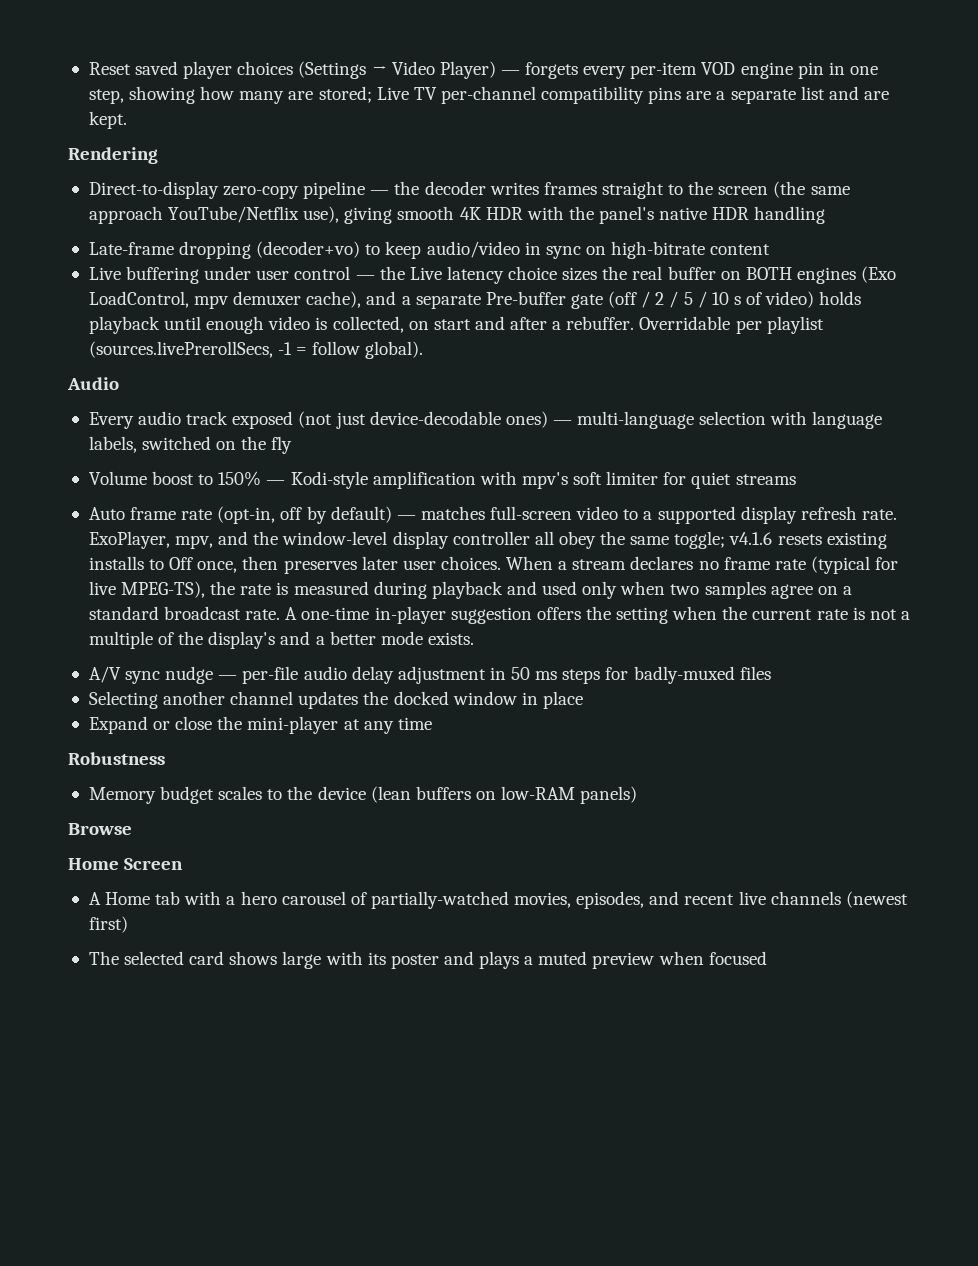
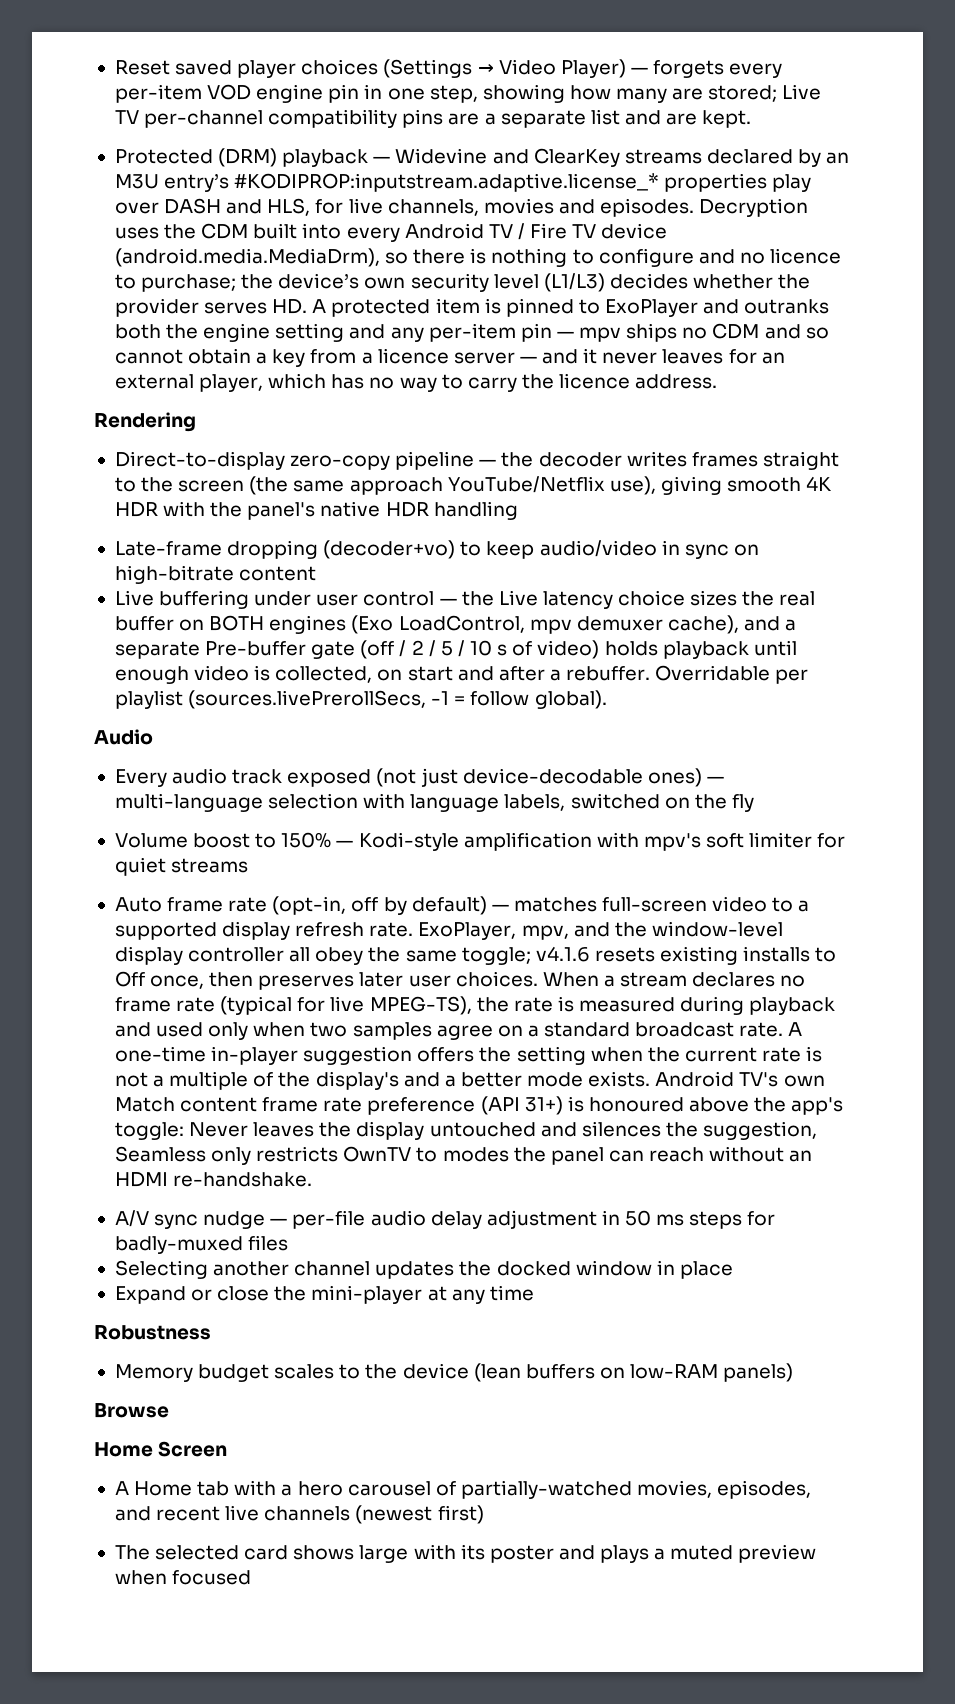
+ Protected (DRM) playback — Widevine and ClearKey streams declared by an M3U entry’s #KODIPROP:inputstream.adaptive.license_* properties play over DASH and HLS, for live channels, movies and episodes. Decryption uses the CDM built into every Android TV / Fire TV device (android.media.MediaDrm), so there is nothing to configure and no licence to purchase; the device’s own security level (L1/L3) decides whether the provider serves HD. A protected item is pinned to ExoPlayer and outranks both the engine setting and any per-item pin — mpv ships no CDM and so cannot obtain a key from a licence server — and it never leaves for an external player, which has no way to carry the licence address.
+ Android TV's own Match content frame rate preference (API 31+) is honoured above the app's toggle: Never leaves the display untouched and silences the suggestion, Seamless only restricts OwnTV to modes the panel can reach without an HDMI re-handshake.

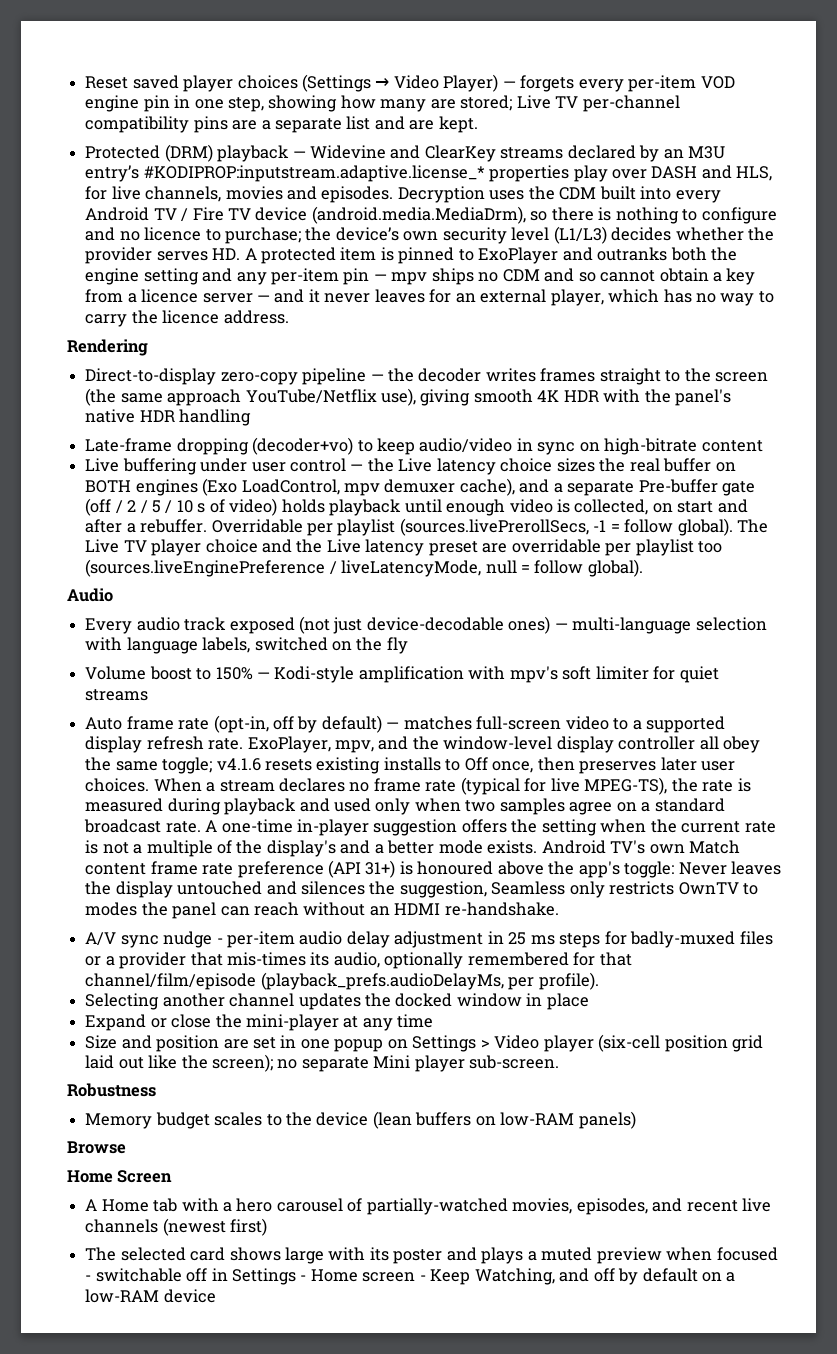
+ The Live TV player choice and the Live latency preset are overridable per playlist too (sources.liveEnginePreference / liveLatencyMode, null = follow global).
- A/V sync nudge — per-file audio delay adjustment in 50 ms steps for badly-muxed files
+ A/V sync nudge - per-item audio delay adjustment in 25 ms steps for badly-muxed files or a provider that mis-times its audio, optionally remembered for that channel/film/episode (playback_prefs.audioDelayMs, per profile).
+ Size and position are set in one popup on Settings > Video player (six-cell position grid laid out like the screen); no separate Mini player sub-screen.
- The selected card shows large with its poster and plays a muted preview when focused
+ The selected card shows large with its poster and plays a muted preview when focused - switchable off in Settings - Home screen - Keep Watching, and off by default on a low-RAM device

